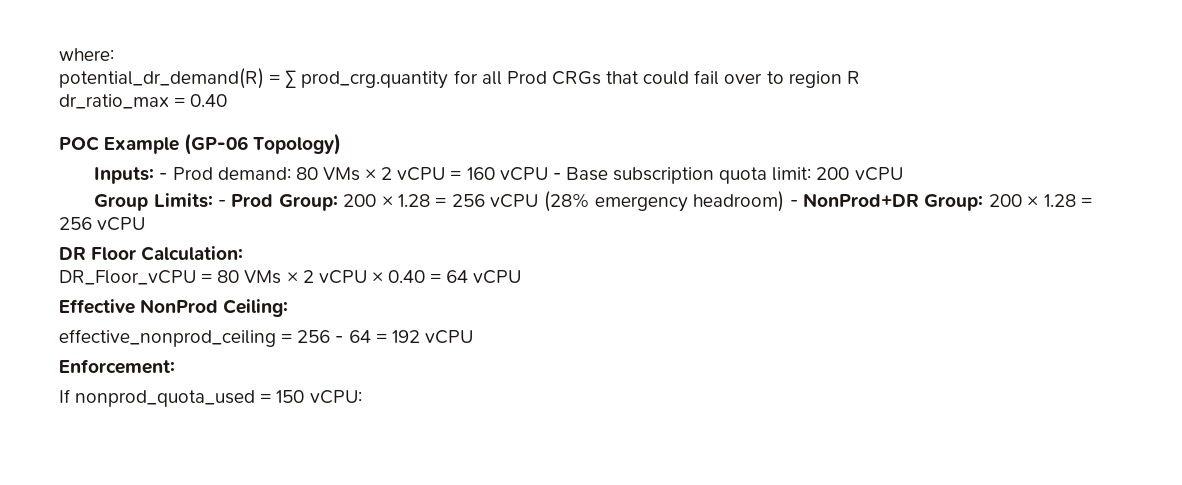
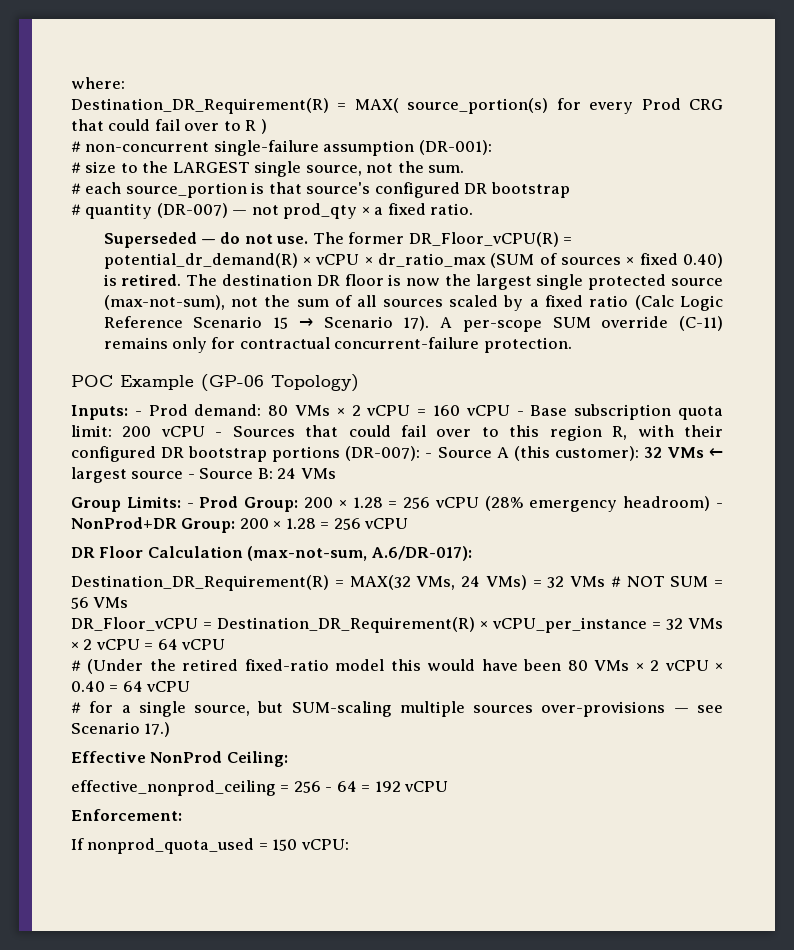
- potential_dr_demand(R) = Σ prod_crg.quantity for all Prod CRGs that could fail over to region R
- dr_ratio_max = 0.40
+ Destination_DR_Requirement(R) = MAX( source_portion(s) for every Prod CRG that could fail over to R )
+ # non-concurrent single-failure assumption (DR-001):
+ # size to the LARGEST single source, not the sum.
+ # each source_portion is that source's configured DR bootstrap
+ # quantity (DR-007) — not prod_qty × a fixed ratio.
+ Superseded — do not use. The former DR_Floor_vCPU(R) = potential_dr_demand(R) × vCPU × dr_ratio_max (SUM of sources × fixed 0.40) is retired. The destination DR floor is now the largest single protected source (max-not-sum), not the sum of all sources scaled by a fixed ratio (Calc Logic Reference Scenario 15 → Scenario 17). A per-scope SUM override (C-11) remains only for contractual concurrent-failure protection.
- Inputs: - Prod demand: 80 VMs × 2 vCPU = 160 vCPU - Base subscription quota limit: 200 vCPU
+ Inputs: - Prod demand: 80 VMs × 2 vCPU = 160 vCPU - Base subscription quota limit: 200 vCPU - Sources that could fail over to this region R, with their configured DR bootstrap portions (DR-007): - Source A (this customer): 32 VMs ← largest source - Source B: 24 VMs
- DR Floor Calculation:
- DR_Floor_vCPU = 80 VMs × 2 vCPU × 0.40 = 64 vCPU
+ DR Floor Calculation (max-not-sum, A.6/DR-017):
+ Destination_DR_Requirement(R) = MAX(32 VMs, 24 VMs) = 32 VMs # NOT SUM = 56 VMs
+ DR_Floor_vCPU = Destination_DR_Requirement(R) × vCPU_per_instance = 32 VMs × 2 vCPU = 64 vCPU
+ # (Under the retired fixed-ratio model this would have been 80 VMs × 2 vCPU × 0.40 = 64 vCPU
+ # for a single source, but SUM-scaling multiple sources over-provisions — see Scenario 17.)

